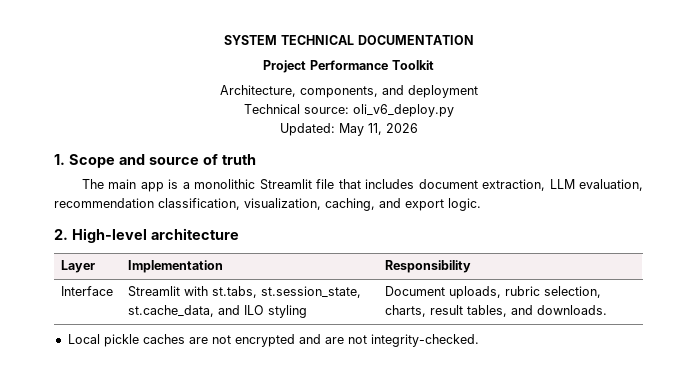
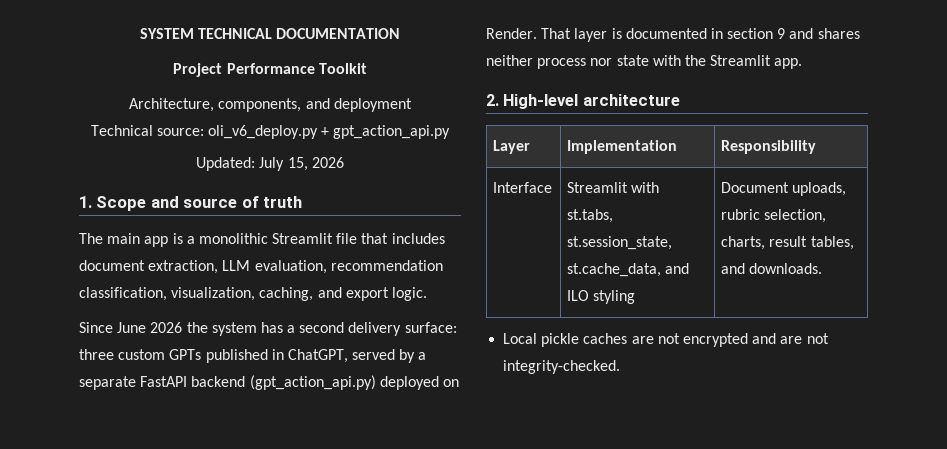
- Technical source: oli_v6_deploy.py
+ Technical source: oli_v6_deploy.py + gpt_action_api.py
- Updated: May 11, 2026
+ Updated: July 15, 2026
+ Since June 2026 the system has a second delivery surface: three custom GPTs published in ChatGPT, served by a separate FastAPI backend (gpt_action_api.py) deployed on Render. That layer is documented in section 9 and shares neither process nor state with the Streamlit app.

